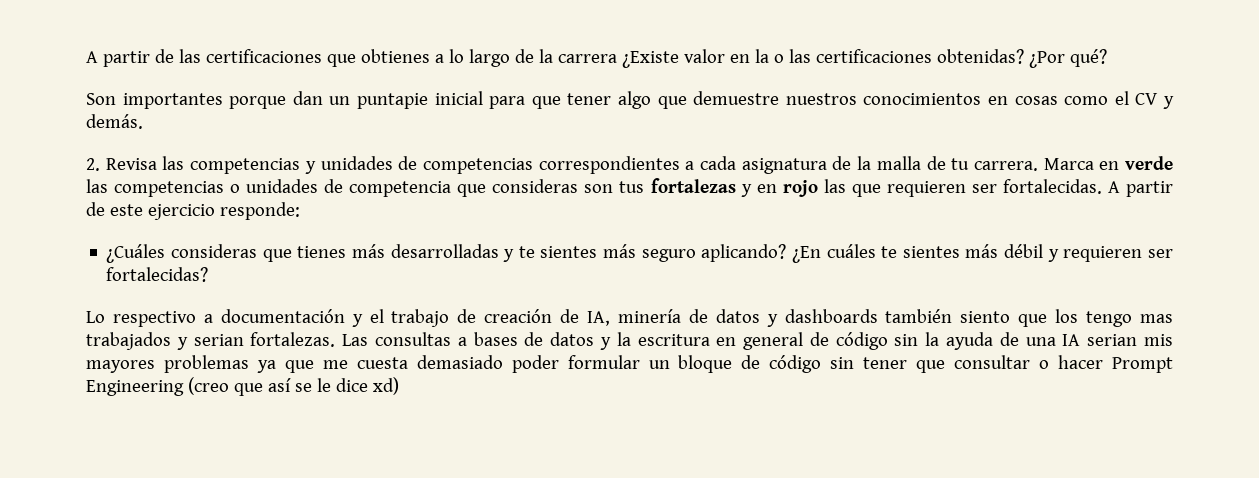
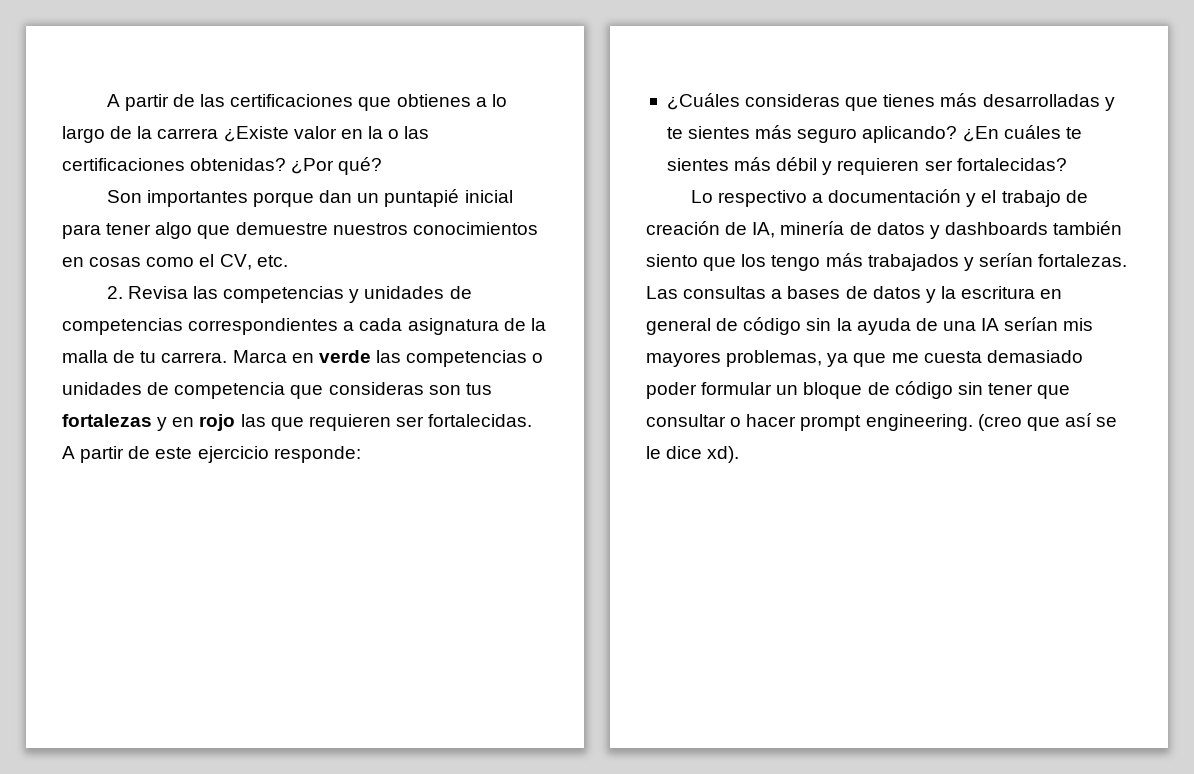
- Son importantes porque dan un puntapie inicial para que tener algo que demuestre nuestros conocimientos en cosas como el CV y demás.
+ Son importantes porque dan un puntapié inicial para tener algo que demuestre nuestros conocimientos en cosas como el CV, etc.
- Lo respectivo a documentación y el trabajo de creación de IA, minería de datos y dashboards también siento que los tengo mas trabajados y serian fortalezas.
+ Lo respectivo a documentación y el trabajo de creación de IA, minería de datos y dashboards también siento que los tengo más trabajados y serían fortalezas.
- Las consultas a bases de datos y la escritura en general de código sin la ayuda de una IA serian mis mayores problemas ya que me cuesta demasiado poder formular un bloque de código sin tener que consultar o hacer Prompt Engineering (creo que así se le dice xd)
+ Las consultas a bases de datos y la escritura en general de código sin la ayuda de una IA serían mis mayores problemas, ya que me cuesta demasiado poder formular un bloque de código sin tener que consultar o hacer prompt engineering. (creo que así se le dice xd).

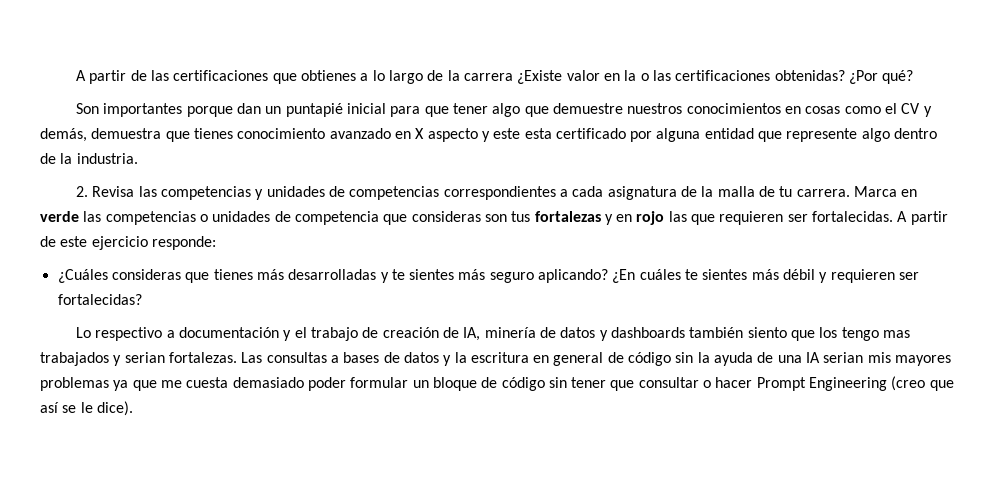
- Son importantes porque dan un puntapié inicial para tener algo que demuestre nuestros conocimientos en cosas como el CV, etc.
+ Son importantes porque dan un puntapié inicial para que tener algo que demuestre nuestros conocimientos en cosas como el CV y demás, demuestra que tienes conocimiento avanzado en X aspecto y este esta certificado por alguna entidad que represente algo dentro de la industria.
- Lo respectivo a documentación y el trabajo de creación de IA, minería de datos y dashboards también siento que los tengo más trabajados y serían fortalezas.
+ Lo respectivo a documentación y el trabajo de creación de IA, minería de datos y dashboards también siento que los tengo mas trabajados y serian fortalezas.
- Las consultas a bases de datos y la escritura en general de código sin la ayuda de una IA serían mis mayores problemas, ya que me cuesta demasiado poder formular un bloque de código sin tener que consultar o hacer prompt engineering. (creo que así se le dice xd).
+ Las consultas a bases de datos y la escritura en general de código sin la ayuda de una IA serian mis mayores problemas ya que me cuesta demasiado poder formular un bloque de código sin tener que consultar o hacer Prompt Engineering (creo que así se le dice).

